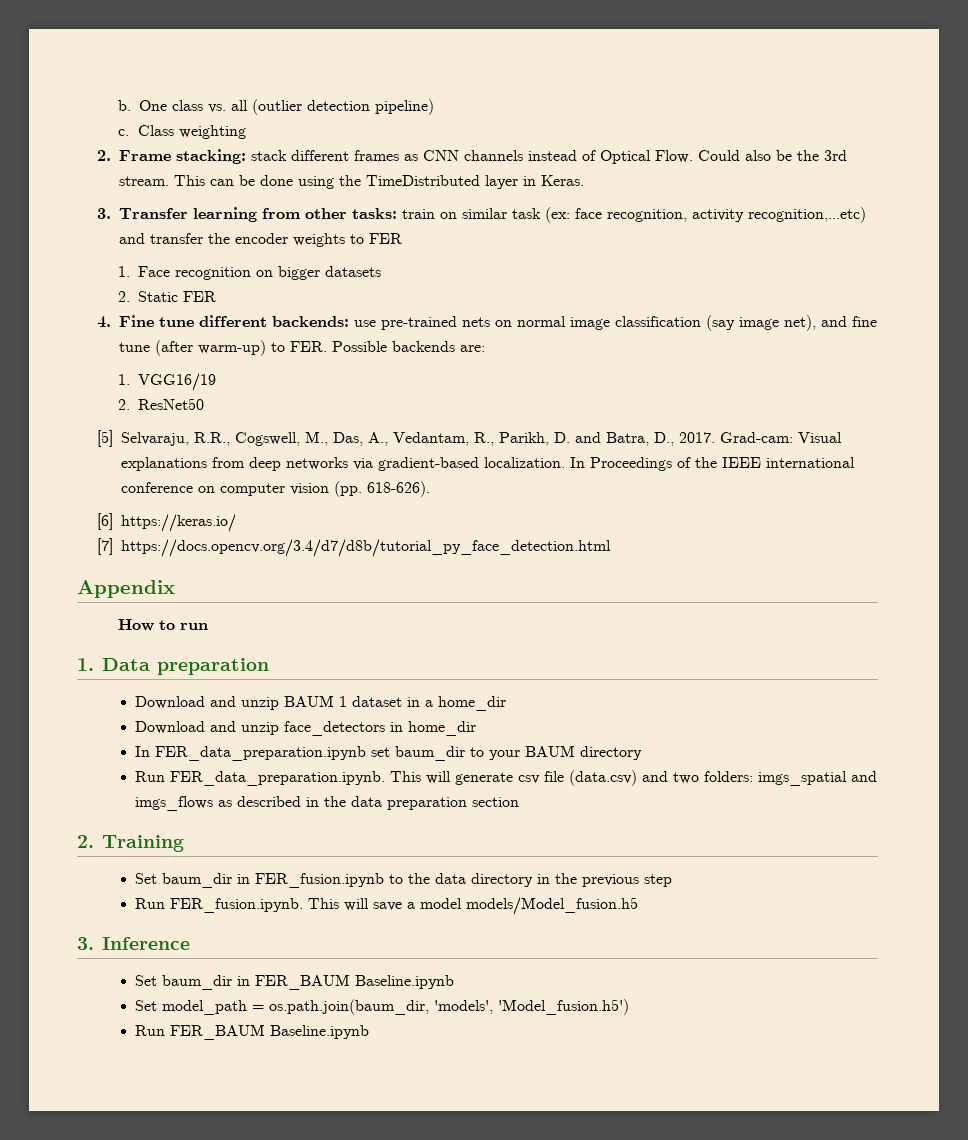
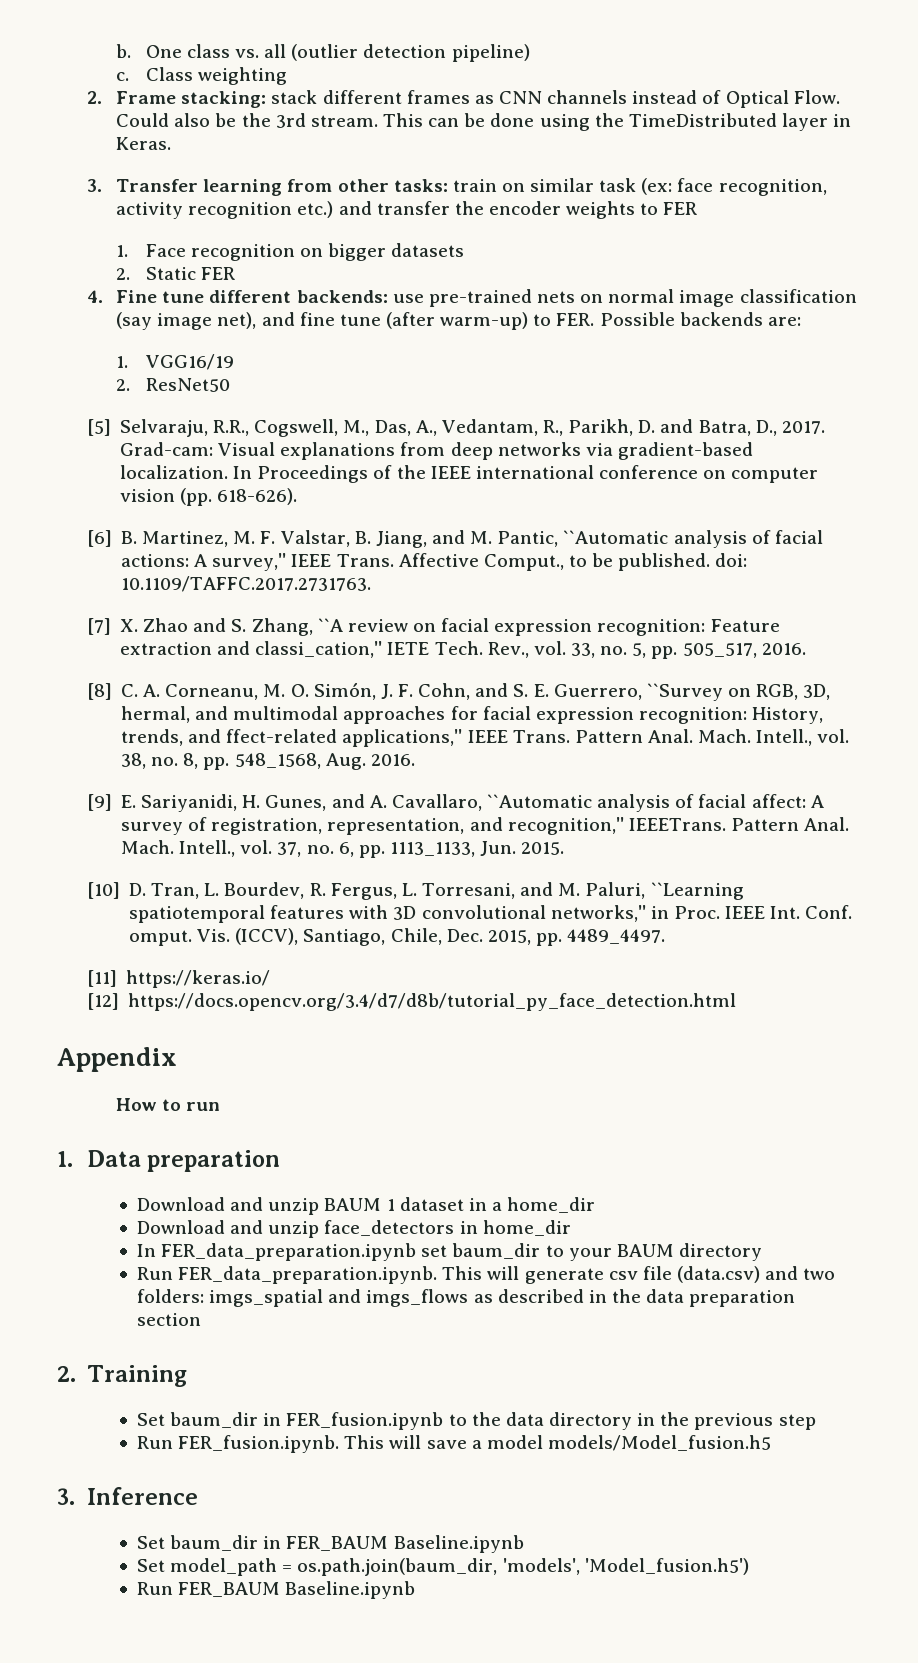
- 3. Transfer learning from other tasks: train on similar task (ex: face recognition, activity recognition,...etc) and transfer the encoder weights to FER
+ 3. Transfer learning from other tasks: train on similar task (ex: face recognition, activity recognition etc.) and transfer the encoder weights to FER
- [6] https://keras.io/
+ [6] B. Martinez, M. F. Valstar, B. Jiang, and M. Pantic, ``Automatic analysis of facial actions: A survey,'' IEEE Trans. Affective Comput., to be published. doi: 10.1109/TAFFC.2017.2731763.
+ [7] X. Zhao and S. Zhang, ``A review on facial expression recognition: Feature extraction and classi_cation,'' IETE Tech. Rev., vol. 33, no. 5, pp. 505_517, 2016.
+ [8] C. A. Corneanu, M. O. Simón, J. F. Cohn, and S. E. Guerrero, ``Survey on RGB, 3D, hermal, and multimodal approaches for facial expression recognition: History, trends, and ffect-related applications,'' IEEE Trans. Pattern Anal. Mach. Intell., vol. 38, no. 8, pp. 548_1568, Aug. 2016.
+ [9] E. Sariyanidi, H. Gunes, and A. Cavallaro, ``Automatic analysis of facial affect: A survey of registration, representation, and recognition,'' IEEETrans. Pattern Anal. Mach. Intell., vol. 37, no. 6, pp. 1113_1133, Jun. 2015.
+ [10] D. Tran, L. Bourdev, R. Fergus, L. Torresani, and M. Paluri, ``Learning spatiotemporal features with 3D convolutional networks,'' in Proc. IEEE Int. Conf. omput. Vis. (ICCV), Santiago, Chile, Dec. 2015, pp. 4489_4497.
+ [11] https://keras.io/
- [7] https://docs.opencv.org/3.4/d7/d8b/tutorial_py_face_detection.html
+ [12] https://docs.opencv.org/3.4/d7/d8b/tutorial_py_face_detection.html

